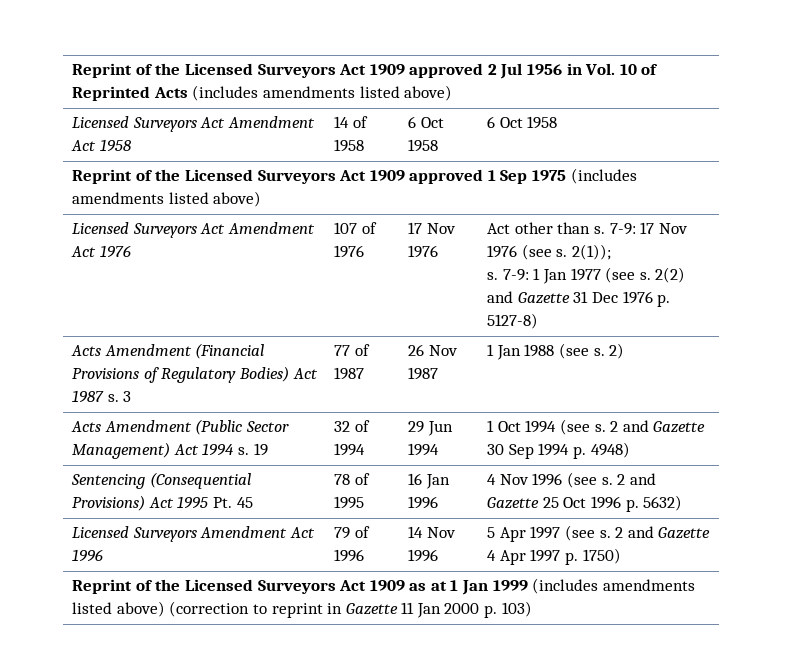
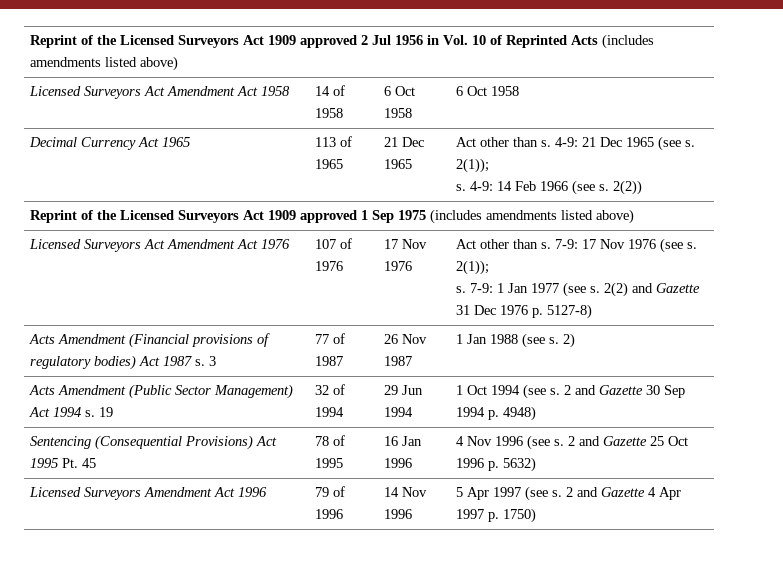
+ Decimal Currency Act 1965 | 113 of 1965 | 21 Dec 1965 | Act other than s. 4-9: 21 Dec 1965 (see s. 2(1));
+ s. 4-9: 14 Feb 1966 (see s. 2(2))
- Acts Amendment (Financial Provisions of Regulatory Bodies) Act 1987 s. 3 | 77 of 1987 | 26 Nov 1987 | 1 Jan 1988 (see s. 2)
+ Acts Amendment (Financial provisions of regulatory bodies) Act 1987 s. 3 | 77 of 1987 | 26 Nov 1987 | 1 Jan 1988 (see s. 2)
- Reprint of the Licensed Surveyors Act 1909 as at 1 Jan 1999 (includes amendments listed above) (correction to reprint in Gazette 11 Jan 2000 p. 103)

